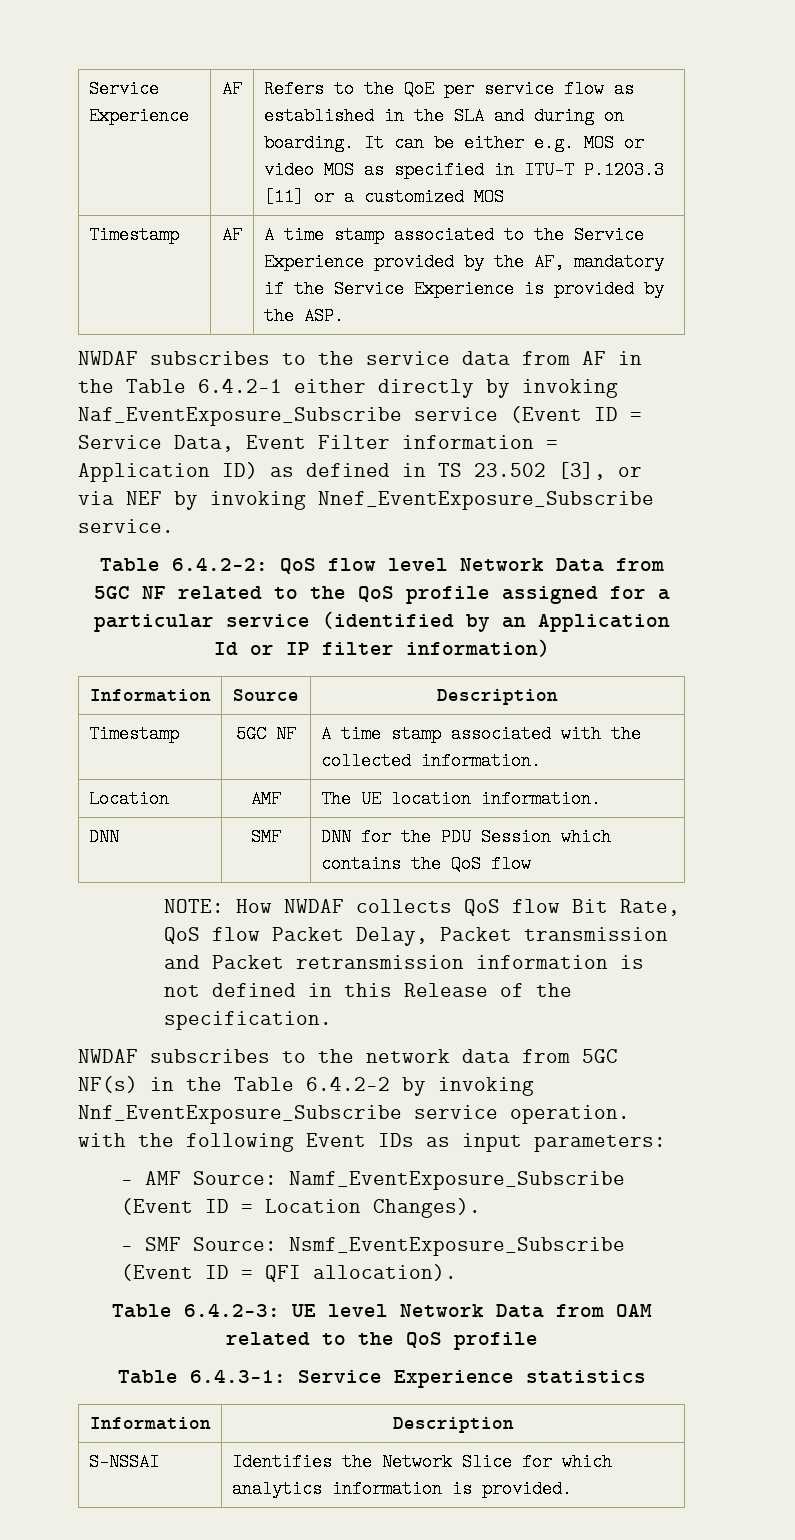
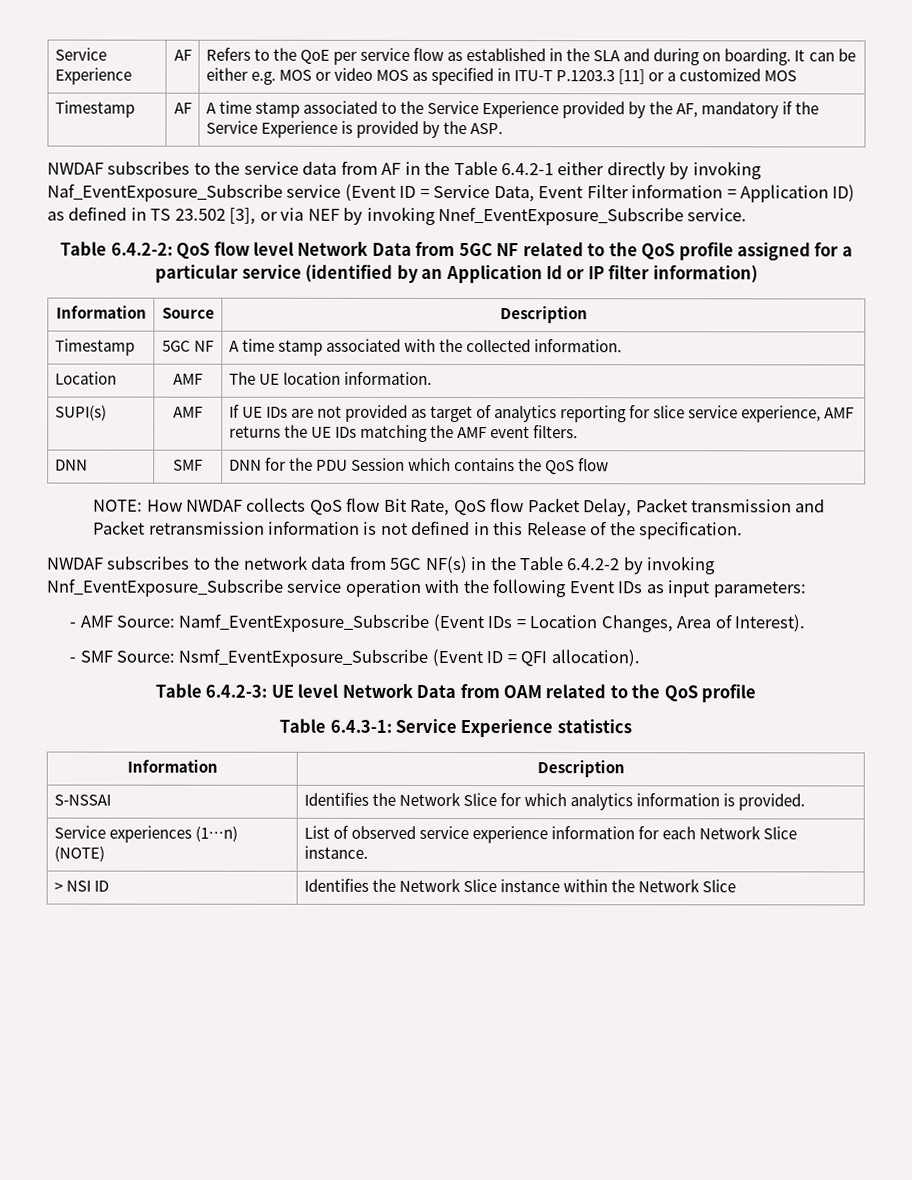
+ SUPI(s) | AMF | If UE IDs are not provided as target of analytics reporting for slice service experience, AMF returns the UE IDs matching the AMF event filters.
- NWDAF subscribes to the network data from 5GC NF(s) in the Table 6.4.2-2 by invoking Nnf_EventExposure_Subscribe service operation. with the following Event IDs as input parameters:
+ NWDAF subscribes to the network data from 5GC NF(s) in the Table 6.4.2-2 by invoking Nnf_EventExposure_Subscribe service operation with the following Event IDs as input parameters:
- - AMF Source: Namf_EventExposure_Subscribe (Event ID = Location Changes).
+ - AMF Source: Namf_EventExposure_Subscribe (Event IDs = Location Changes, Area of Interest).
+ Service experiences (1…n) (NOTE) | List of observed service experience information for each Network Slice instance.
+ > NSI ID | Identifies the Network Slice instance within the Network Slice

